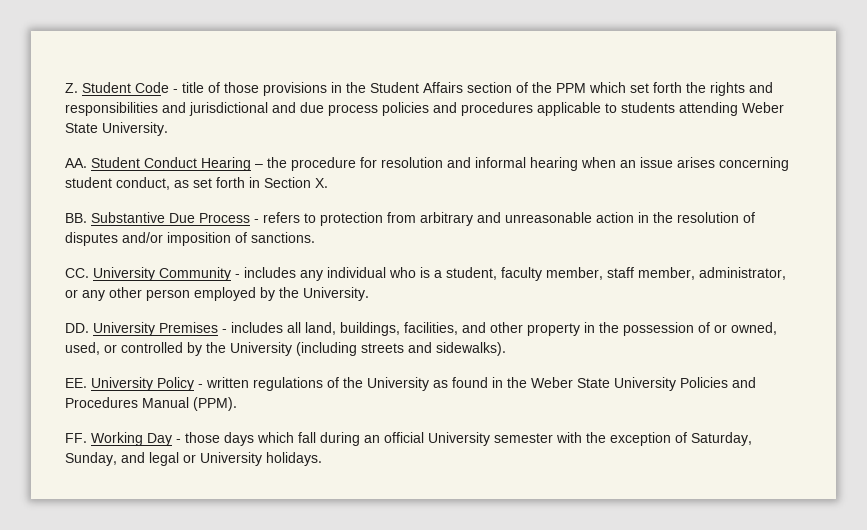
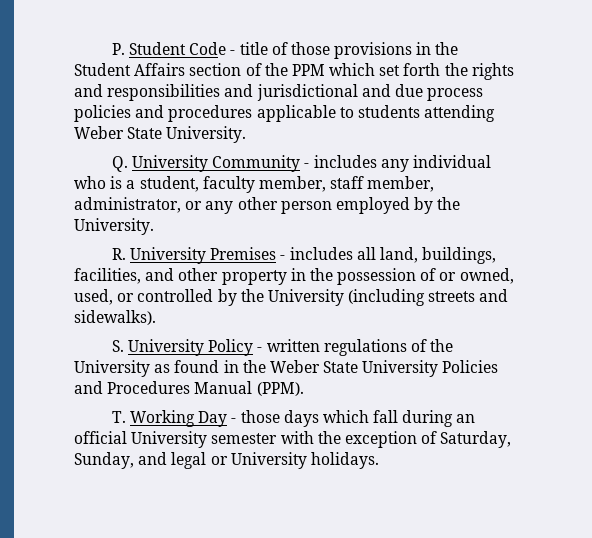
- Z. Student Code - title of those provisions in the Student Affairs section of the PPM which set forth the rights and responsibilities and jurisdictional and due process policies and procedures applicable to students attending Weber State University.
+ P. Student Code - title of those provisions in the Student Affairs section of the PPM which set forth the rights and responsibilities and jurisdictional and due process policies and procedures applicable to students attending Weber State University.
- AA. Student Conduct Hearing – the procedure for resolution and informal hearing when an issue arises concerning student conduct, as set forth in Section X.
- BB. Substantive Due Process - refers to protection from arbitrary and unreasonable action in the resolution of disputes and/or imposition of sanctions.
- CC. University Community - includes any individual who is a student, faculty member, staff member, administrator, or any other person employed by the University.
+ Q. University Community - includes any individual who is a student, faculty member, staff member, administrator, or any other person employed by the University.
- DD. University Premises - includes all land, buildings, facilities, and other property in the possession of or owned, used, or controlled by the University (including streets and sidewalks).
+ R. University Premises - includes all land, buildings, facilities, and other property in the possession of or owned, used, or controlled by the University (including streets and sidewalks).
- EE. University Policy - written regulations of the University as found in the Weber State University Policies and Procedures Manual (PPM).
+ S. University Policy - written regulations of the University as found in the Weber State University Policies and Procedures Manual (PPM).
- FF. Working Day - those days which fall during an official University semester with the exception of Saturday, Sunday, and legal or University holidays.
+ T. Working Day - those days which fall during an official University semester with the exception of Saturday, Sunday, and legal or University holidays.

